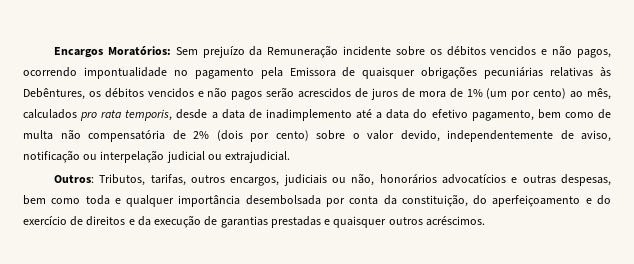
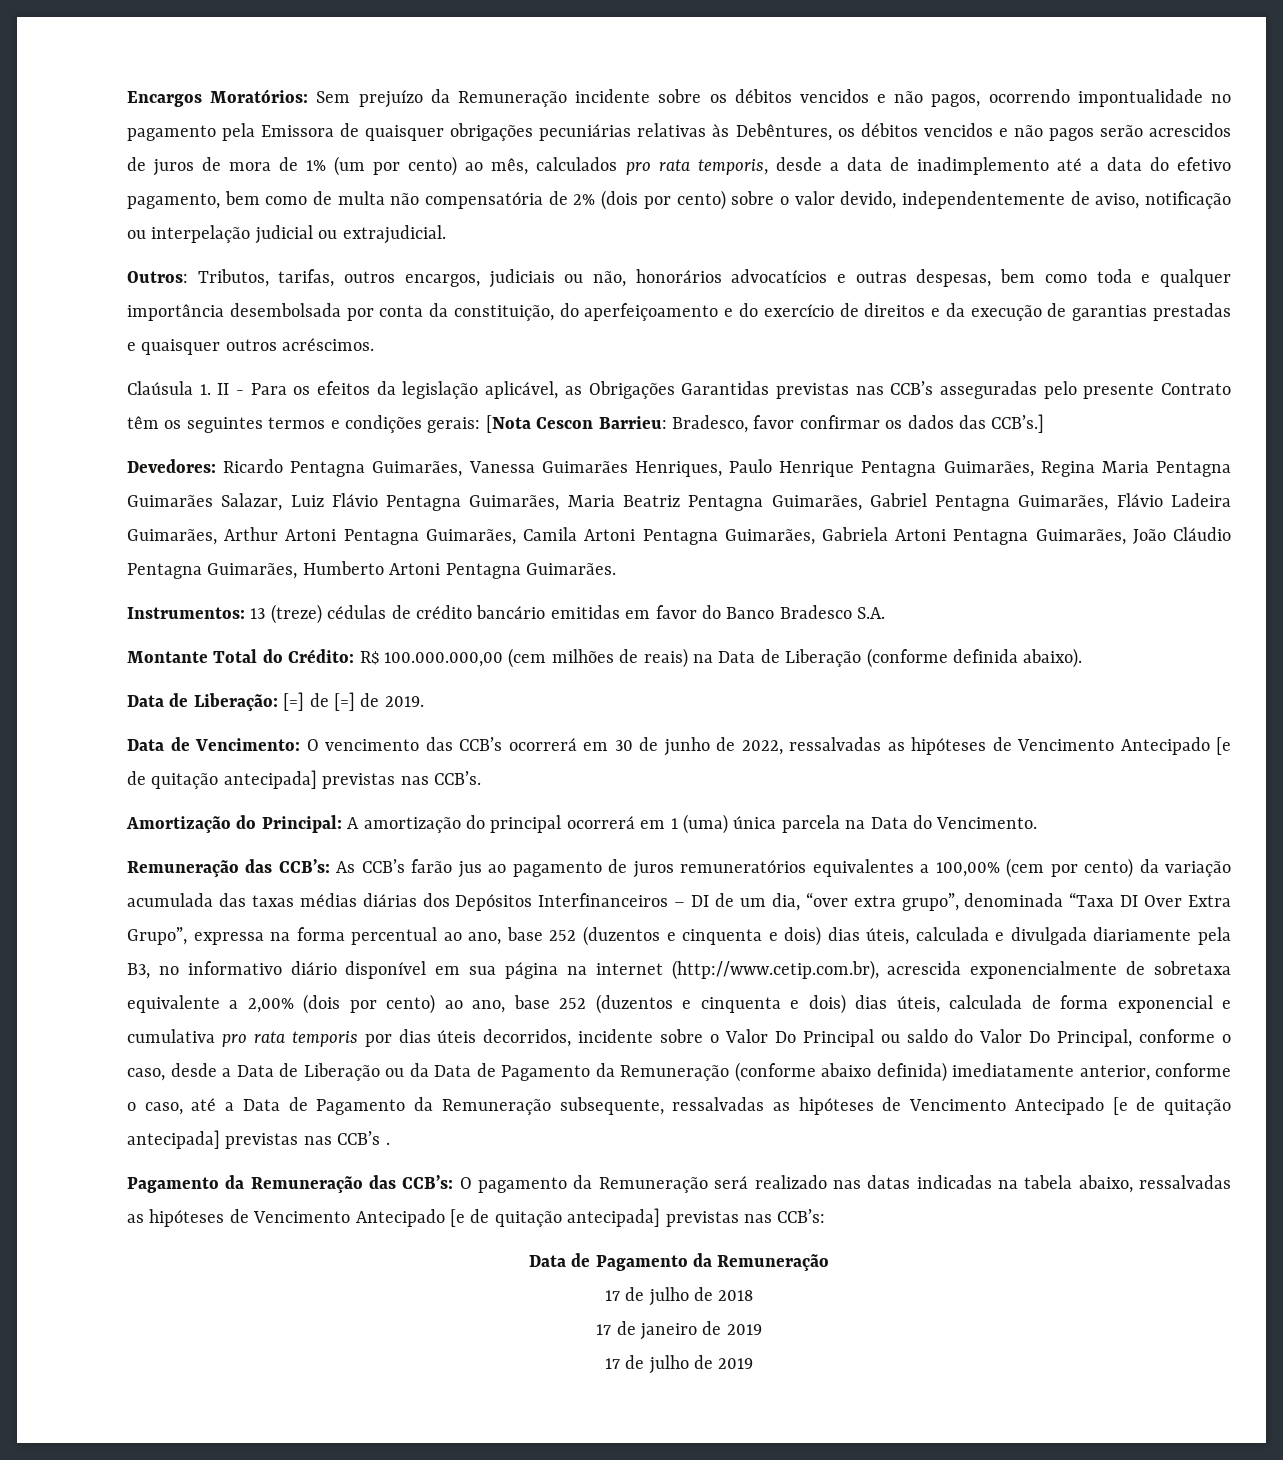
+ Claúsula 1. II - Para os efeitos da legislação aplicável, as Obrigações Garantidas previstas nas CCB’s asseguradas pelo presente Contrato têm os seguintes termos e condições gerais: [Nota Cescon Barrieu: Bradesco, favor confirmar os dados das CCB’s.]
+ Devedores: Ricardo Pentagna Guimarães, Vanessa Guimarães Henriques, Paulo Henrique Pentagna Guimarães, Regina Maria Pentagna Guimarães Salazar, Luiz Flávio Pentagna Guimarães, Maria Beatriz Pentagna Guimarães, Gabriel Pentagna Guimarães, Flávio Ladeira Guimarães, Arthur Artoni Pentagna Guimarães, Camila Artoni Pentagna Guimarães, Gabriela Artoni Pentagna Guimarães, João Cláudio Pentagna Guimarães, Humberto Artoni Pentagna Guimarães.
+ Instrumentos: 13 (treze) cédulas de crédito bancário emitidas em favor do Banco Bradesco S.A.
+ Montante Total do Crédito: R$ 100.000.000,00 (cem milhões de reais) na Data de Liberação (conforme definida abaixo).
+ Data de Liberação: [=] de [=] de 2019.
+ Data de Vencimento: O vencimento das CCB’s ocorrerá em 30 de junho de 2022, ressalvadas as hipóteses de Vencimento Antecipado [e de quitação antecipada] previstas nas CCB’s.
+ Amortização do Principal: A amortização do principal ocorrerá em 1 (uma) única parcela na Data do Vencimento.
+ Remuneração das CCB’s: As CCB’s farão jus ao pagamento de juros remuneratórios equivalentes a 100,00% (cem por cento) da variação acumulada das taxas médias diárias dos Depósitos Interfinanceiros – DI de um dia, “over extra grupo”, denominada “Taxa DI Over Extra Grupo”, expressa na forma percentual ao ano, base 252 (duzentos e cinquenta e dois) dias úteis, calculada e divulgada diariamente pela B3, no informativo diário disponível em sua página na internet (http://www.cetip.com.br), acrescida exponencialmente de sobretaxa equivalente a 2,00% (dois por cento) ao ano, base 252 (duzentos e cinquenta e dois) dias úteis, calculada de forma exponencial e cumulativa pro rata temporis por dias úteis decorridos, incidente sobre o Valor Do Principal ou saldo do Valor Do Principal, conforme o caso, desde a Data de Liberação ou da Data de Pagamento da Remuneração (conforme abaixo definida) imediatamente anterior, conforme o caso, até a Data de Pagamento da Remuneração subsequente, ressalvadas as hipóteses de Vencimento Antecipado [e de quitação antecipada] previstas nas CCB’s .
+ Pagamento da Remuneração das CCB’s: O pagamento da Remuneração será realizado nas datas indicadas na tabela abaixo, ressalvadas as hipóteses de Vencimento Antecipado [e de quitação antecipada] previstas nas CCB’s:
+ Data de Pagamento da Remuneração
+ 17 de julho de 2018
+ 17 de janeiro de 2019
+ 17 de julho de 2019

